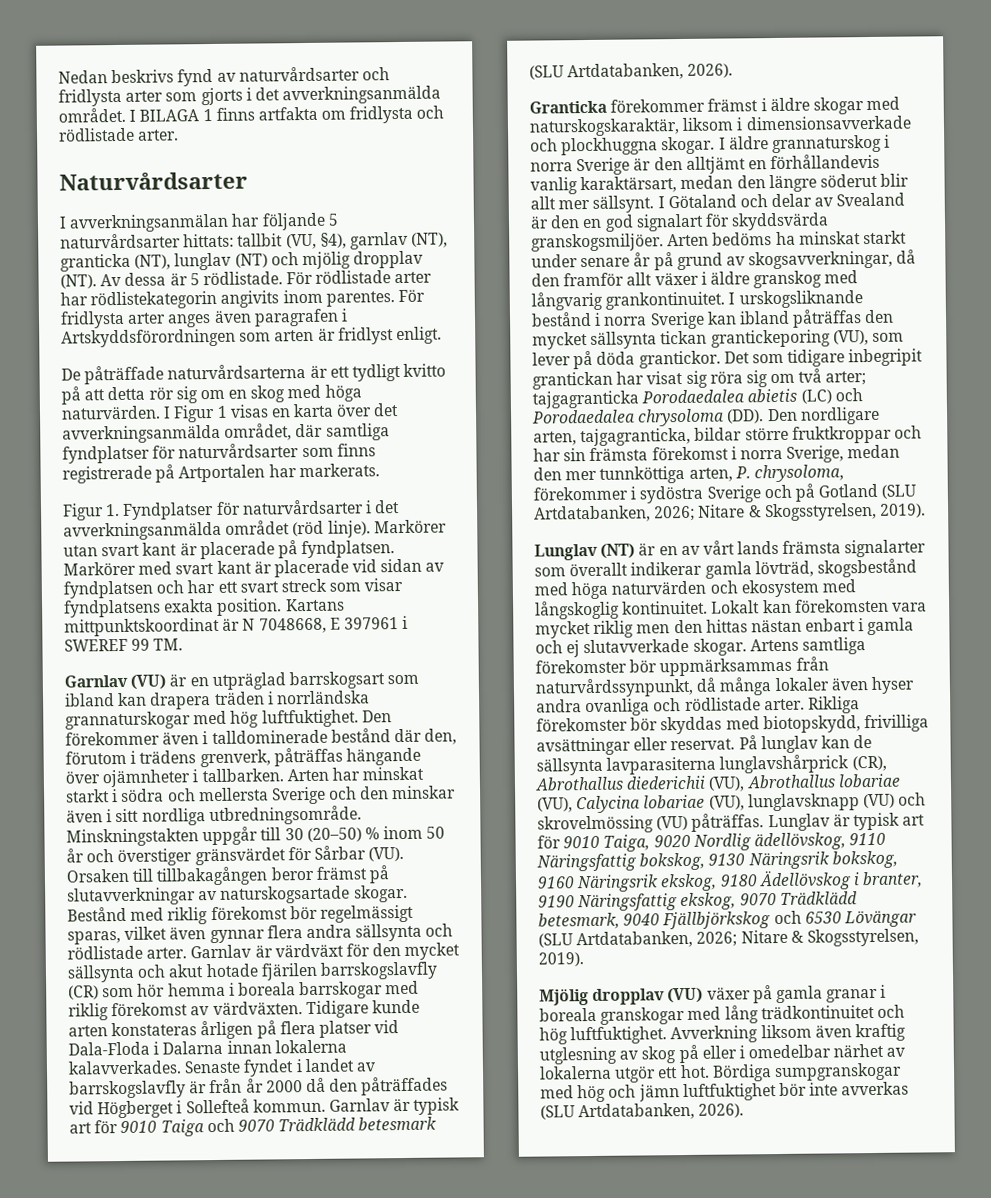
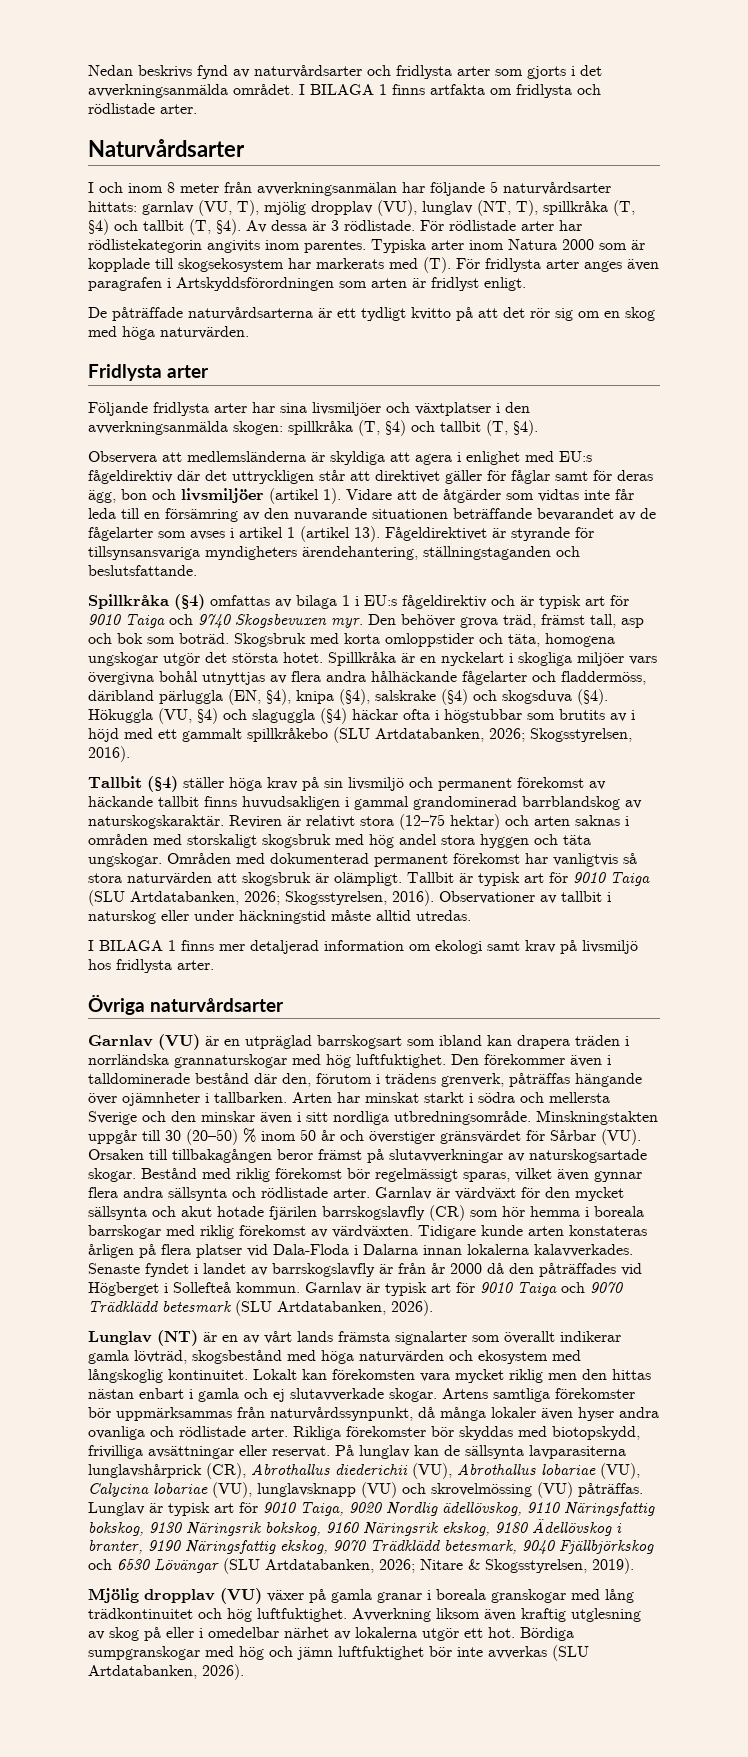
- I avverkningsanmälan har följande 5 naturvårdsarter hittats: tallbit (VU, §4), garnlav (NT), granticka (NT), lunglav (NT) och mjölig dropplav (NT). Av dessa är 5 rödlistade.
+ I och inom 8 meter från avverkningsanmälan har följande 5 naturvårdsarter hittats: garnlav (VU, T), mjölig dropplav (VU), lunglav (NT, T), spillkråka (T, §4) och tallbit (T, §4). Av dessa är 3 rödlistade.
- För fridlysta arter anges även paragrafen i Artskyddsförordningen som arten är fridlyst enligt.
+ Typiska arter inom Natura 2000 som är kopplade till skogsekosystem har markerats med (T). För fridlysta arter anges även paragrafen i Artskyddsförordningen som arten är fridlyst enligt.
- De påträffade naturvårdsarterna är ett tydligt kvitto på att detta rör sig om en skog med höga naturvärden. I Figur 1 visas en karta över det avverkningsanmälda området, där samtliga fyndplatser för naturvårdsarter som finns registrerade på Artportalen har markerats.
- Figur 1. Fyndplatser för naturvårdsarter i det avverkningsanmälda området (röd linje). Markörer utan svart kant är placerade på fyndplatsen. Markörer med svart kant är placerade vid sidan av fyndplatsen och har ett svart streck som visar fyndplatsens exakta position. Kartans mittpunktskoordinat är N 7048668, E 397961 i SWEREF 99 TM.
+ De påträffade naturvårdsarterna är ett tydligt kvitto på att det rör sig om en skog med höga naturvärden.
+ Fridlysta arter
+ Följande fridlysta arter har sina livsmiljöer och växtplatser i den avverkningsanmälda skogen: spillkråka (T, §4) och tallbit (T, §4).
+ Observera att medlemsländerna är skyldiga att agera i enlighet med EU:s fågeldirektiv där det uttryckligen står att direktivet gäller för fåglar samt för deras ägg, bon och livsmiljöer (artikel 1). Vidare att de åtgärder som vidtas inte får leda till en försämring av den nuvarande situationen beträffande bevarandet av de fågelarter som avses i artikel 1 (artikel 13). Fågeldirektivet är styrande för tillsynsansvariga myndigheters ärendehantering, ställningstaganden och beslutsfattande.
+ Spillkråka (§4) omfattas av bilaga 1 i EU:s fågeldirektiv och är typisk art för 9010 Taiga och 9740 Skogsbevuxen myr. Den behöver grova träd, främst tall, asp och bok som boträd. Skogsbruk med korta omloppstider och täta, homogena ungskogar utgör det största hotet. Spillkråka är en nyckelart i skogliga miljöer vars övergivna bohål utnyttjas av flera andra hålhäckande fågelarter och fladdermöss, däribland pärluggla (EN, §4), knipa (§4), salskrake (§4) och skogsduva (§4). Hökuggla (VU, §4) och slaguggla (§4) häckar ofta i högstubbar som brutits av i höjd med ett gammalt spillkråkebo (SLU Artdatabanken, 2026; Skogsstyrelsen, 2016).
+ Tallbit (§4) ställer höga krav på sin livsmiljö och permanent förekomst av häckande tallbit finns huvudsakligen i gammal grandominerad barrblandskog av naturskogskaraktär. Reviren är relativt stora (12–75 hektar) och arten saknas i områden med storskaligt skogsbruk med hög andel stora hyggen och täta ungskogar. Områden med dokumenterad permanent förekomst har vanligtvis så stora naturvärden att skogsbruk är olämpligt. Tallbit är typisk art för 9010 Taiga (SLU Artdatabanken, 2026; Skogsstyrelsen, 2016). Observationer av tallbit i naturskog eller under häckningstid måste alltid utredas.
+ I BILAGA 1 finns mer detaljerad information om ekologi samt krav på livsmiljö hos fridlysta arter.
+ Övriga naturvårdsarter
- Granticka förekommer främst i äldre skogar med naturskogskaraktär, liksom i dimensionsavverkade och plockhuggna skogar. I äldre grannaturskog i norra Sverige är den alltjämt en förhållandevis vanlig karaktärsart, medan den längre söderut blir allt mer sällsynt. I Götaland och delar av Svealand är den en god signalart för skyddsvärda granskogsmiljöer. Arten bedöms ha minskat starkt under senare år på grund av skogsavverkningar, då den framför allt växer i äldre granskog med långvarig grankontinuitet. I urskogsliknande bestånd i norra Sverige kan ibland påträffas den mycket sällsynta tickan grantickeporing (VU), som lever på döda grantickor. Det som tidigare inbegripit grantickan har visat sig röra sig om två arter; tajgagranticka Porodaedalea abietis (LC) och Porodaedalea chrysoloma (DD). Den nordligare arten, tajgagranticka, bildar större fruktkroppar och har sin främsta förekomst i norra Sverige, medan den mer tunnköttiga arten, P. chrysoloma, förekommer i sydöstra Sverige och på Gotland (SLU Artdatabanken, 2026; Nitare & Skogsstyrelsen, 2019).

